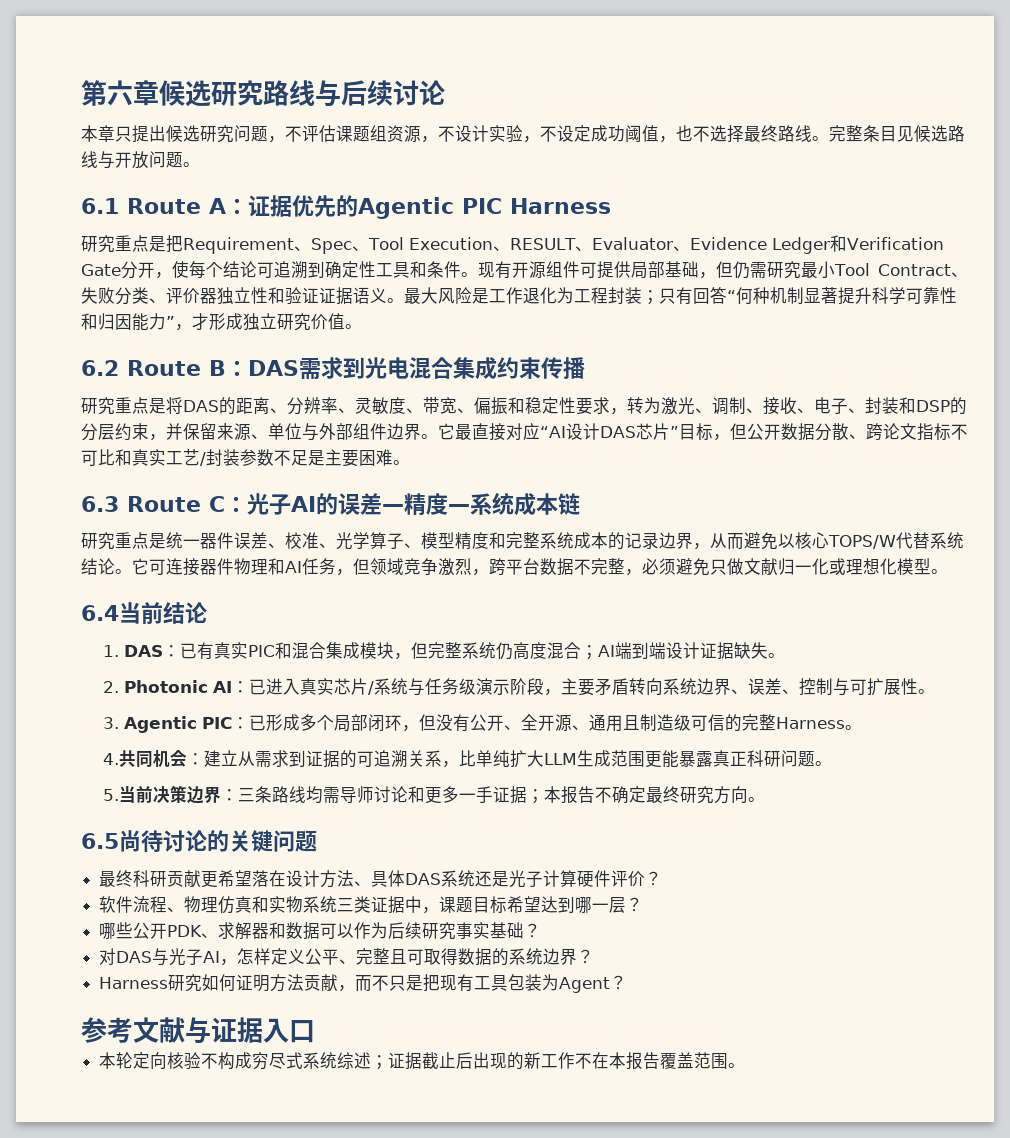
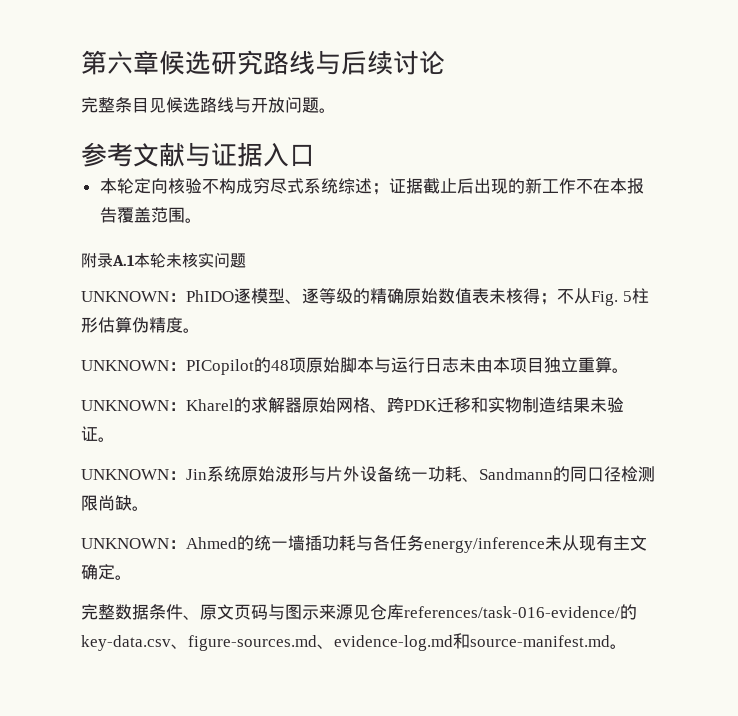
- 本章只提出候选研究问题，不评估课题组资源，不设计实验，不设定成功阈值，也不选择最终路线。
- 6.1 Route A：证据优先的Agentic PIC Harness
- 研究重点是把Requirement、Spec、Tool Execution、RESULT、Evaluator、Evidence Ledger和Verification Gate分开，使每个结论可追溯到确定性工具和条件。现有开源组件可提供局部基础，但仍需研究最小Tool Contract、失败分类、评价器独立性和验证证据语义。最大风险是工作退化为工程封装；只有回答“何种机制显著提升科学可靠性和归因能力”，才形成独立研究价值。
- 6.2 Route B：DAS需求到光电混合集成约束传播
- 研究重点是将DAS的距离、分辨率、灵敏度、带宽、偏振和稳定性要求，转为激光、调制、接收、电子、封装和DSP的分层约束，并保留来源、单位与外部组件边界。它最直接对应“AI设计DAS芯片”目标，但公开数据分散、跨论文指标不可比和真实工艺/封装参数不足是主要困难。
- 6.3 Route C：光子AI的误差—精度—系统成本链
- 研究重点是统一器件误差、校准、光学算子、模型精度和完整系统成本的记录边界，从而避免以核心TOPS/W代替系统结论。它可连接器件物理和AI任务，但领域竞争激烈，跨平台数据不完整，必须避免只做文献归一化或理想化模型。
- 6.4当前结论
- 1. DAS：已有真实PIC和混合集成模块，但完整系统仍高度混合；AI端到端设计证据缺失。
- 2. Photonic AI：已进入真实芯片/系统与任务级演示阶段，主要矛盾转向系统边界、误差、控制与可扩展性。
- 3. Agentic PIC：已形成多个局部闭环，但没有公开、全开源、通用且制造级可信的完整Harness。
- 4.共同机会：建立从需求到证据的可追溯关系，比单纯扩大LLM生成范围更能暴露真正科研问题。
- 5.当前决策边界：三条路线均需导师讨论和更多一手证据；本报告不确定最终研究方向。
- 6.5尚待讨论的关键问题
- 最终科研贡献更希望落在设计方法、具体DAS系统还是光子计算硬件评价？
- 软件流程、物理仿真和实物系统三类证据中，课题目标希望达到哪一层？
- 哪些公开PDK、求解器和数据可以作为后续研究事实基础？
- 对DAS与光子AI，怎样定义公平、完整且可取得数据的系统边界？
- Harness研究如何证明方法贡献，而不只是把现有工具包装为Agent？
+ 附录A.1本轮未核实问题
+ UNKNOWN：PhIDO逐模型、逐等级的精确原始数值表未核得；不从Fig. 5柱形估算伪精度。
+ UNKNOWN：PICopilot的48项原始脚本与运行日志未由本项目独立重算。
+ UNKNOWN：Kharel的求解器原始网格、跨PDK迁移和实物制造结果未验证。
+ UNKNOWN：Jin系统原始波形与片外设备统一功耗、Sandmann的同口径检测限尚缺。
+ UNKNOWN：Ahmed的统一墙插功耗与各任务energy/inference未从现有主文确定。
+ 完整数据条件、原文页码与图示来源见仓库references/task-016-evidence/的key-data.csv、figure-sources.md、evidence-log.md和source-manifest.md。

